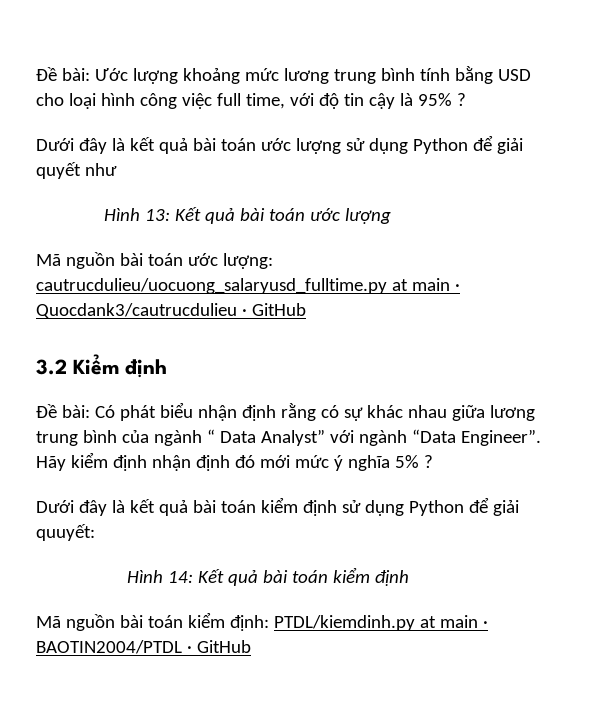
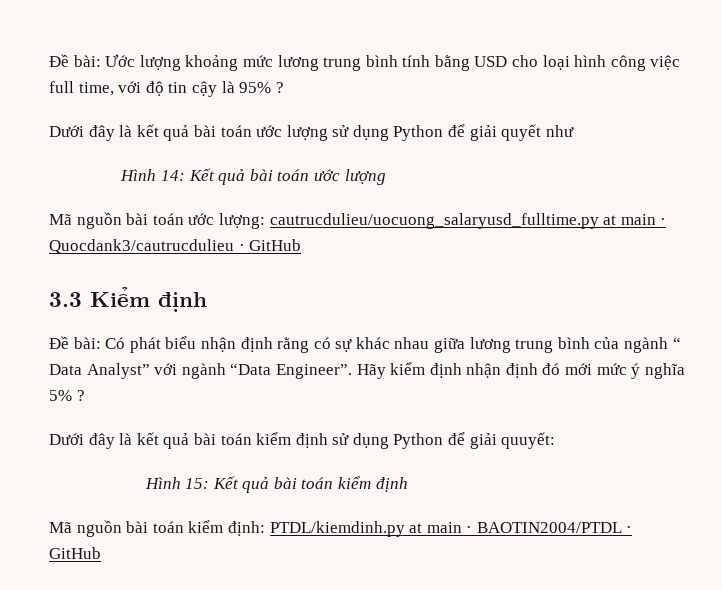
- Hình 13: Kết quả bài toán ước lượng
+ Hình 14: Kết quả bài toán ước lượng
- 3.2 Kiểm định
+ 3.3 Kiểm định
- Hình 14: Kết quả bài toán kiểm định
+ Hình 15: Kết quả bài toán kiểm định

